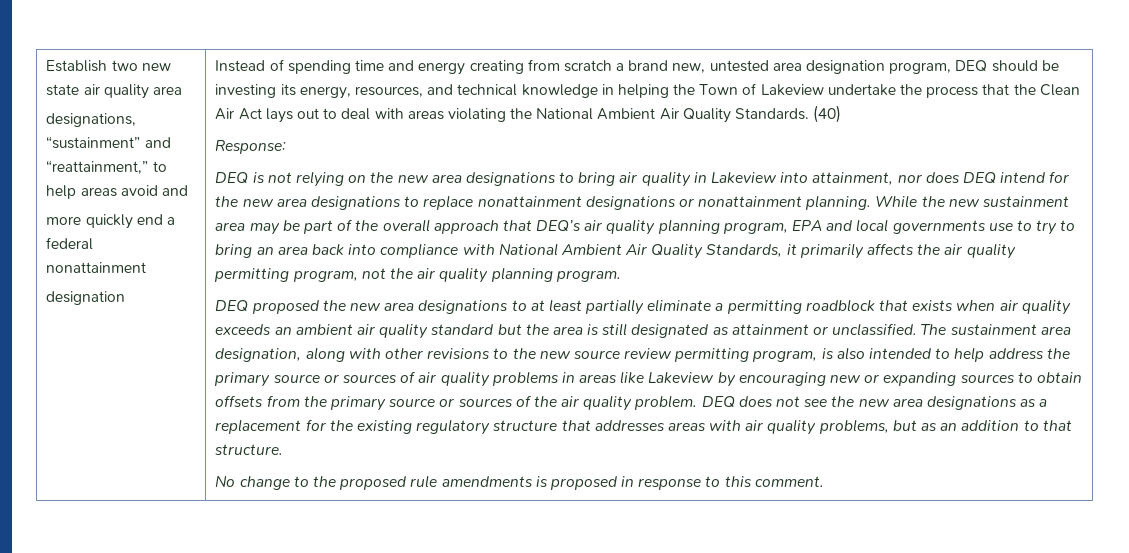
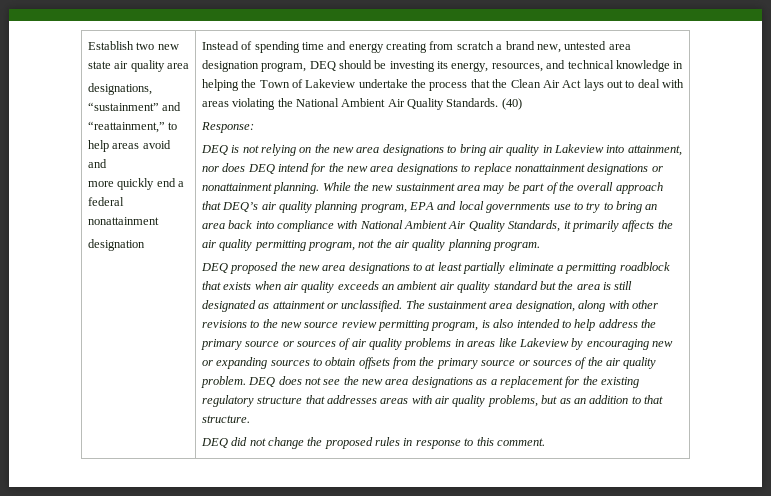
- No change to the proposed rule amendments is proposed in response to this comment.
+ DEQ did not change the proposed rules in response to this comment.

